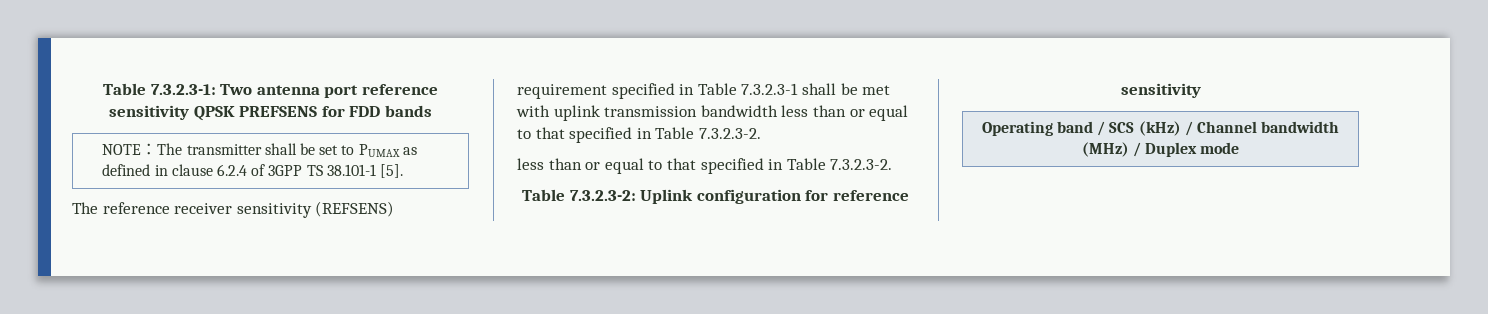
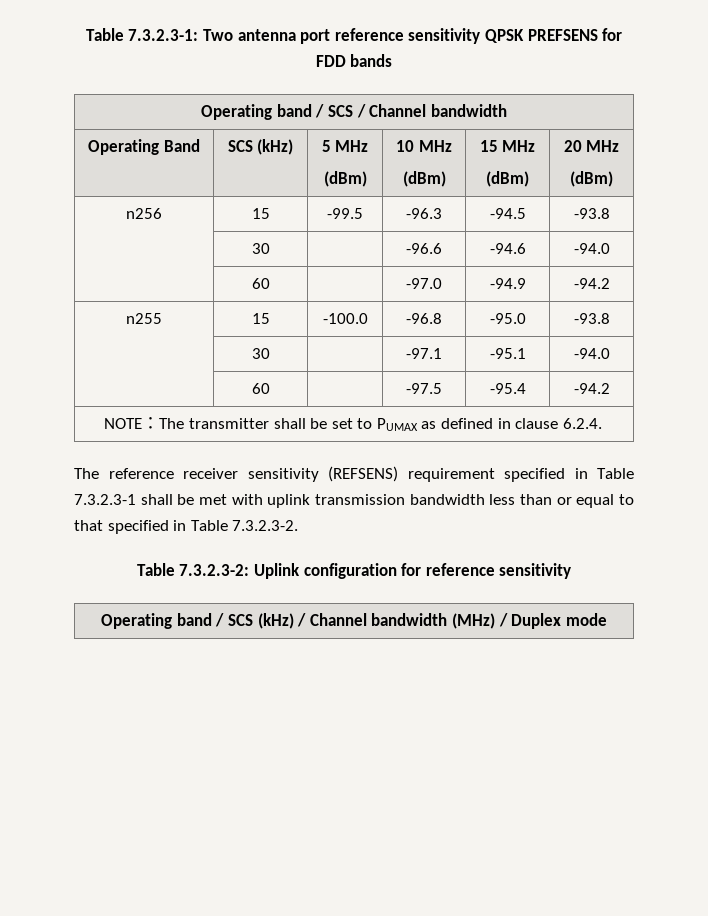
+ Operating band / SCS / Channel bandwidth
+ Operating Band | SCS (kHz) | 5 MHz
+ (dBm) | 10 MHz
+ (dBm) | 15 MHz
+ (dBm) | 20 MHz
+ (dBm)
+ n256 | 15 | -99.5 | -96.3 | -94.5 | -93.8
+ | 30 | | -96.6 | -94.6 | -94.0
+ | 60 | | -97.0 | -94.9 | -94.2
+ n255 | 15 | -100.0 | -96.8 | -95.0 | -93.8
+ | 30 | | -97.1 | -95.1 | -94.0
+ | 60 | | -97.5 | -95.4 | -94.2
- NOTE：The transmitter shall be set to PUMAX as defined in clause 6.2.4 of 3GPP TS 38.101-1 [5].
+ NOTE：The transmitter shall be set to PUMAX as defined in clause 6.2.4.
  The reference receiver sensitivity (REFSENS) requirement specified in Table 7.3.2.3-1 shall be met with uplink transmission bandwidth less than or equal to that specified in Table 7.3.2.3-2.
- less than or equal to that specified in Table 7.3.2.3-2.

